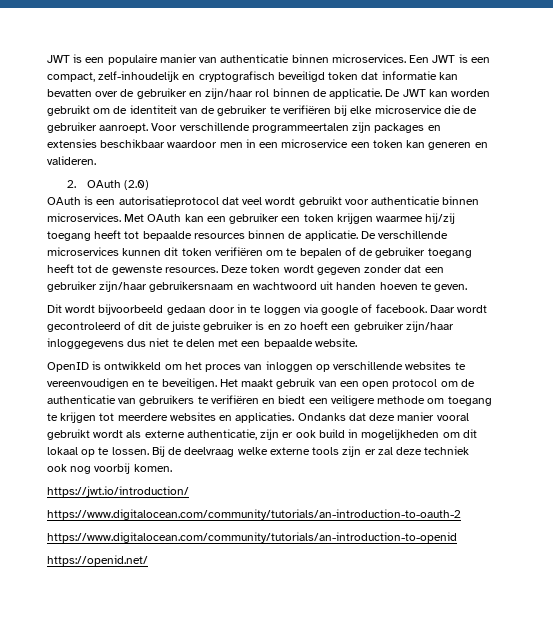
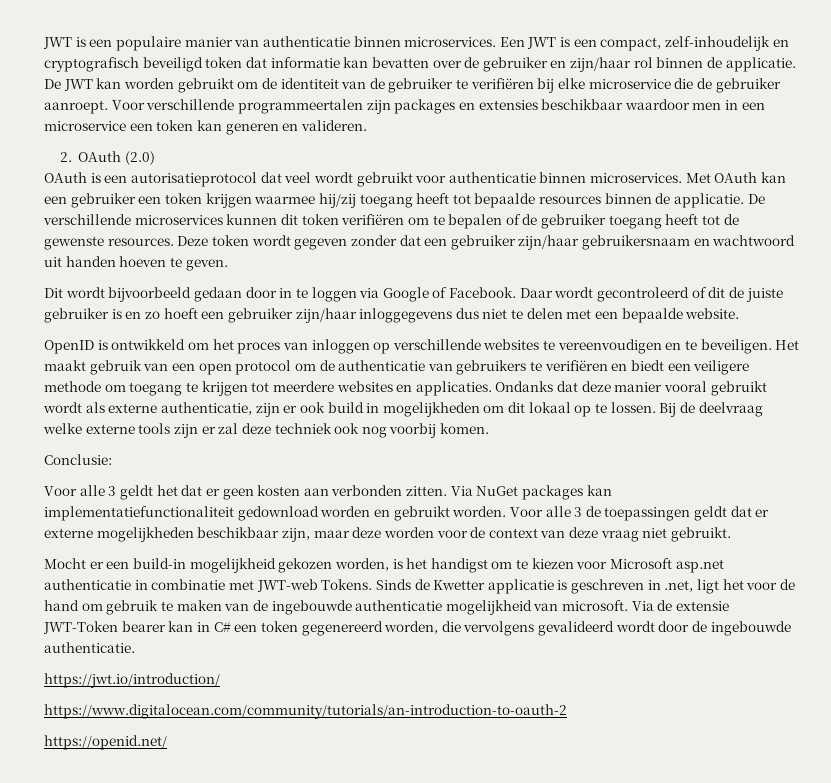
- Dit wordt bijvoorbeeld gedaan door in te loggen via google of facebook.
+ Dit wordt bijvoorbeeld gedaan door in te loggen via Google of Facebook.
+ Conclusie:
+ Voor alle 3 geldt het dat er geen kosten aan verbonden zitten. Via NuGet packages kan implementatiefunctionaliteit gedownload worden en gebruikt worden. Voor alle 3 de toepassingen geldt dat er externe mogelijkheden beschikbaar zijn, maar deze worden voor de context van deze vraag niet gebruikt.
+ Mocht er een build-in mogelijkheid gekozen worden, is het handigst om te kiezen voor Microsoft asp.net authenticatie in combinatie met JWT-web Tokens. Sinds de Kwetter applicatie is geschreven in .net, ligt het voor de hand om gebruik te maken van de ingebouwde authenticatie mogelijkheid van microsoft. Via de extensie JWT-Token bearer kan in C# een token gegenereerd worden, die vervolgens gevalideerd wordt door de ingebouwde authenticatie.
- https://www.digitalocean.com/community/tutorials/an-introduction-to-openid

